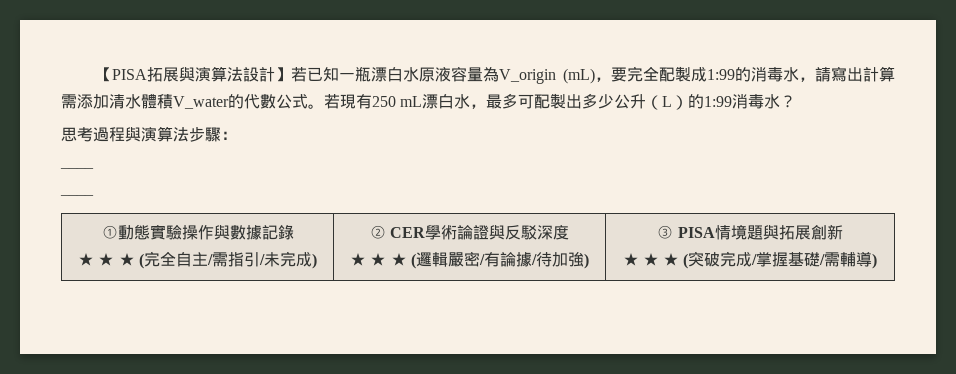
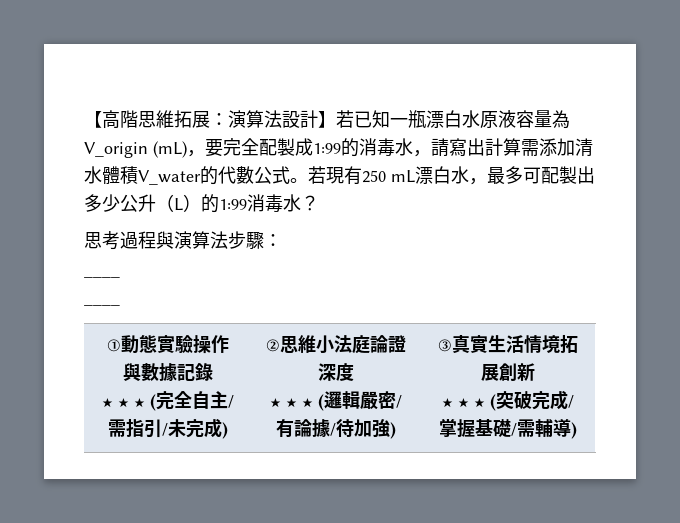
- 【PISA拓展與演算法設計】若已知一瓶漂白水原液容量為V_origin (mL)，要完全配製成1:99的消毒水，請寫出計算需添加清水體積V_water的代數公式。
+ 【高階思維拓展：演算法設計】若已知一瓶漂白水原液容量為V_origin (mL)，要完全配製成1:99的消毒水，請寫出計算需添加清水體積V_water的代數公式。
- ② CER學術論證與反駁深度
+ ②思維小法庭論證深度
- ③ PISA情境題與拓展創新
+ ③真實生活情境拓展創新

